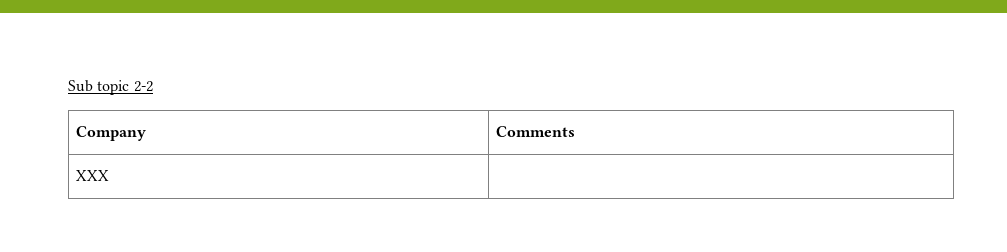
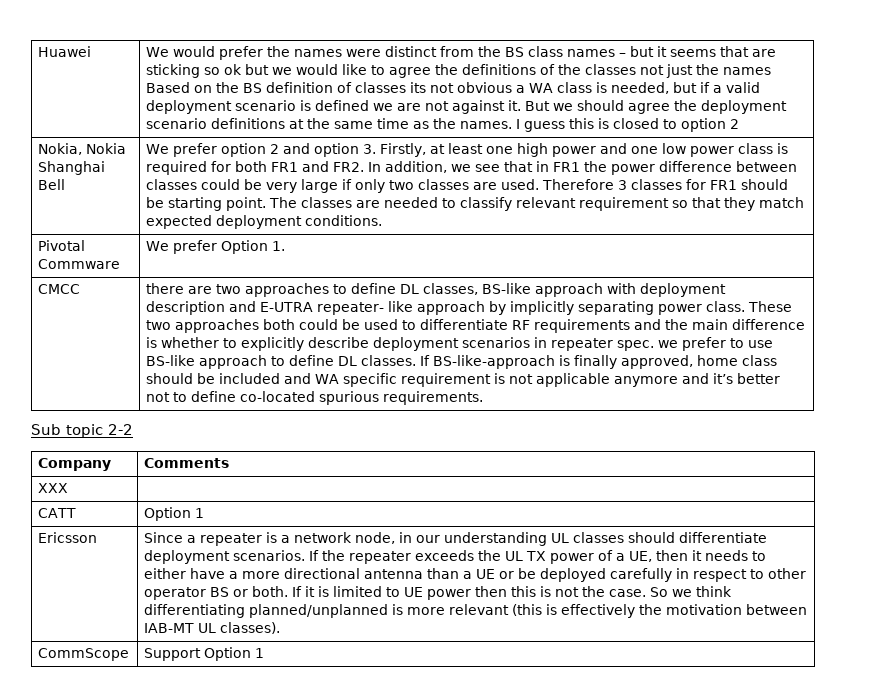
+ Huawei | We would prefer the names were distinct from the BS class names – but it seems that are sticking so ok but we would like to agree the definitions of the classes not just the names Based on the BS definition of classes its not obvious a WA class is needed, but if a valid deployment scenario is defined we are not against it. But we should agree the deployment scenario definitions at the same time as the names. I guess this is closed to option 2
+ Nokia, Nokia Shanghai Bell | We prefer option 2 and option 3. Firstly, at least one high power and one low power class is required for both FR1 and FR2. In addition, we see that in FR1 the power difference between classes could be very large if only two classes are used. Therefore 3 classes for FR1 should be starting point. The classes are needed to classify relevant requirement so that they match expected deployment conditions.
+ Pivotal Commware | We prefer Option 1.
+ CMCC | there are two approaches to define DL classes, BS-like approach with deployment description and E-UTRA repeater- like approach by implicitly separating power class. These two approaches both could be used to differentiate RF requirements and the main difference is whether to explicitly describe deployment scenarios in repeater spec. we prefer to use BS-like approach to define DL classes. If BS-like-approach is finally approved, home class should be included and WA specific requirement is not applicable anymore and it’s better not to define co-located spurious requirements.
+ CATT | Option 1
+ Ericsson | Since a repeater is a network node, in our understanding UL classes should differentiate deployment scenarios. If the repeater exceeds the UL TX power of a UE, then it needs to either have a more directional antenna than a UE or be deployed carefully in respect to other operator BS or both. If it is limited to UE power then this is not the case. So we think differentiating planned/unplanned is more relevant (this is effectively the motivation between IAB-MT UL classes).
+ CommScope | Support Option 1

